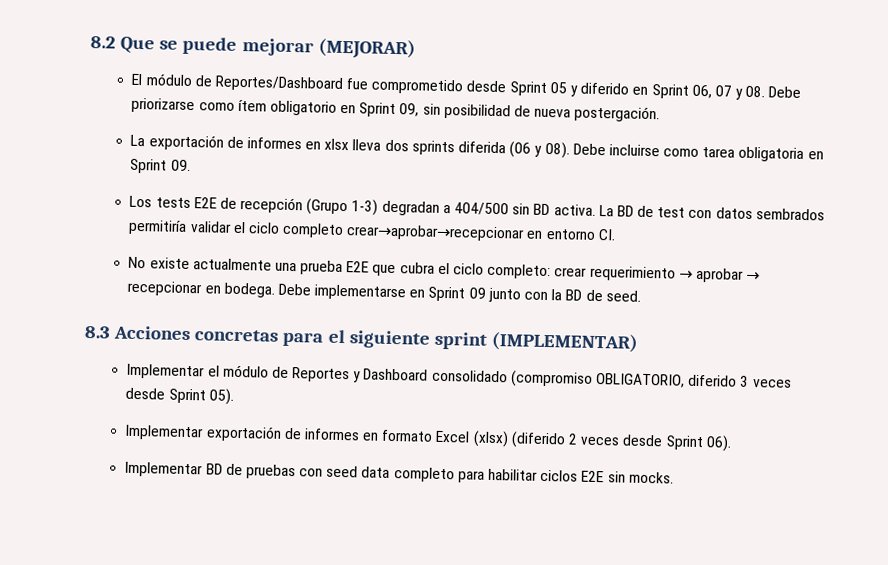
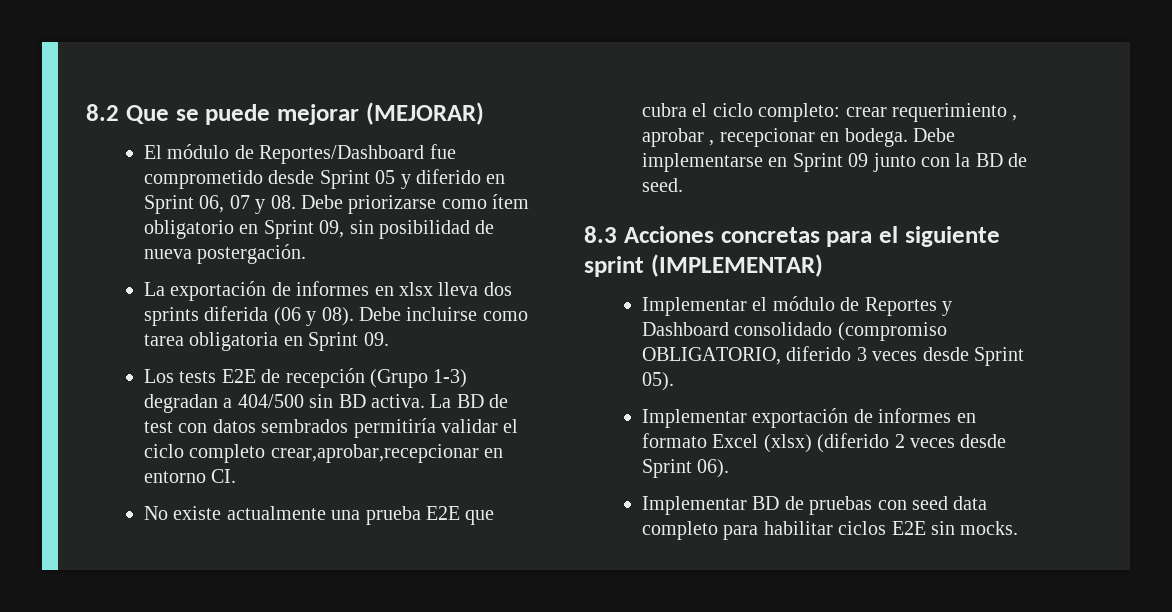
- La BD de test con datos sembrados permitiría validar el ciclo completo crear→aprobar→recepcionar en entorno CI.
+ La BD de test con datos sembrados permitiría validar el ciclo completo crear,aprobar,recepcionar en entorno CI.
- No existe actualmente una prueba E2E que cubra el ciclo completo: crear requerimiento → aprobar → recepcionar en bodega.
+ No existe actualmente una prueba E2E que cubra el ciclo completo: crear requerimiento , aprobar , recepcionar en bodega.

